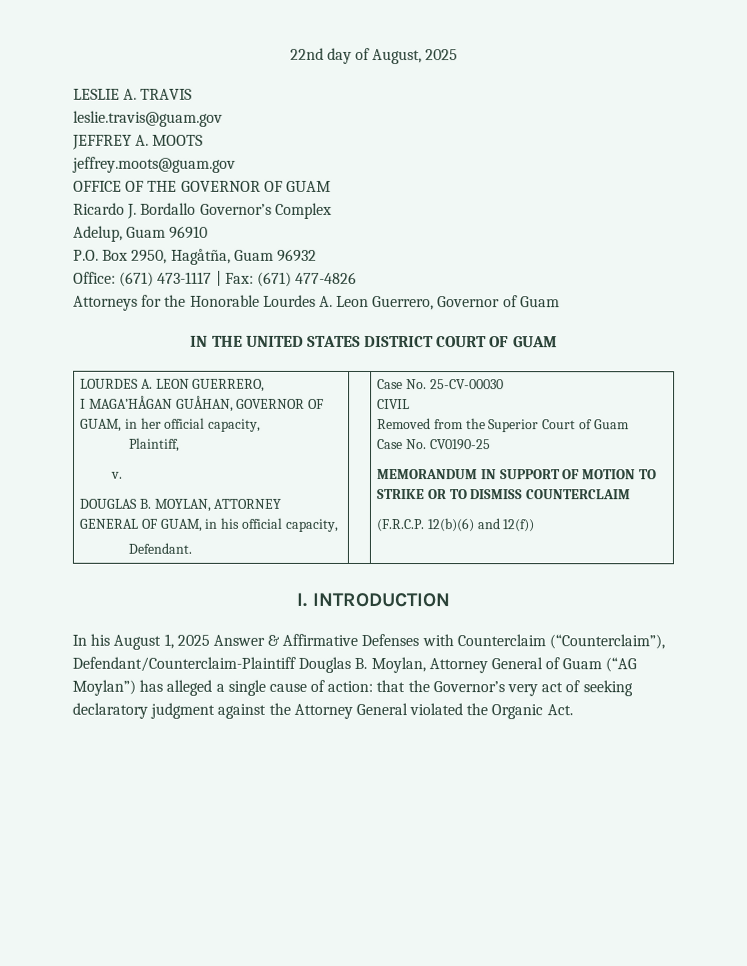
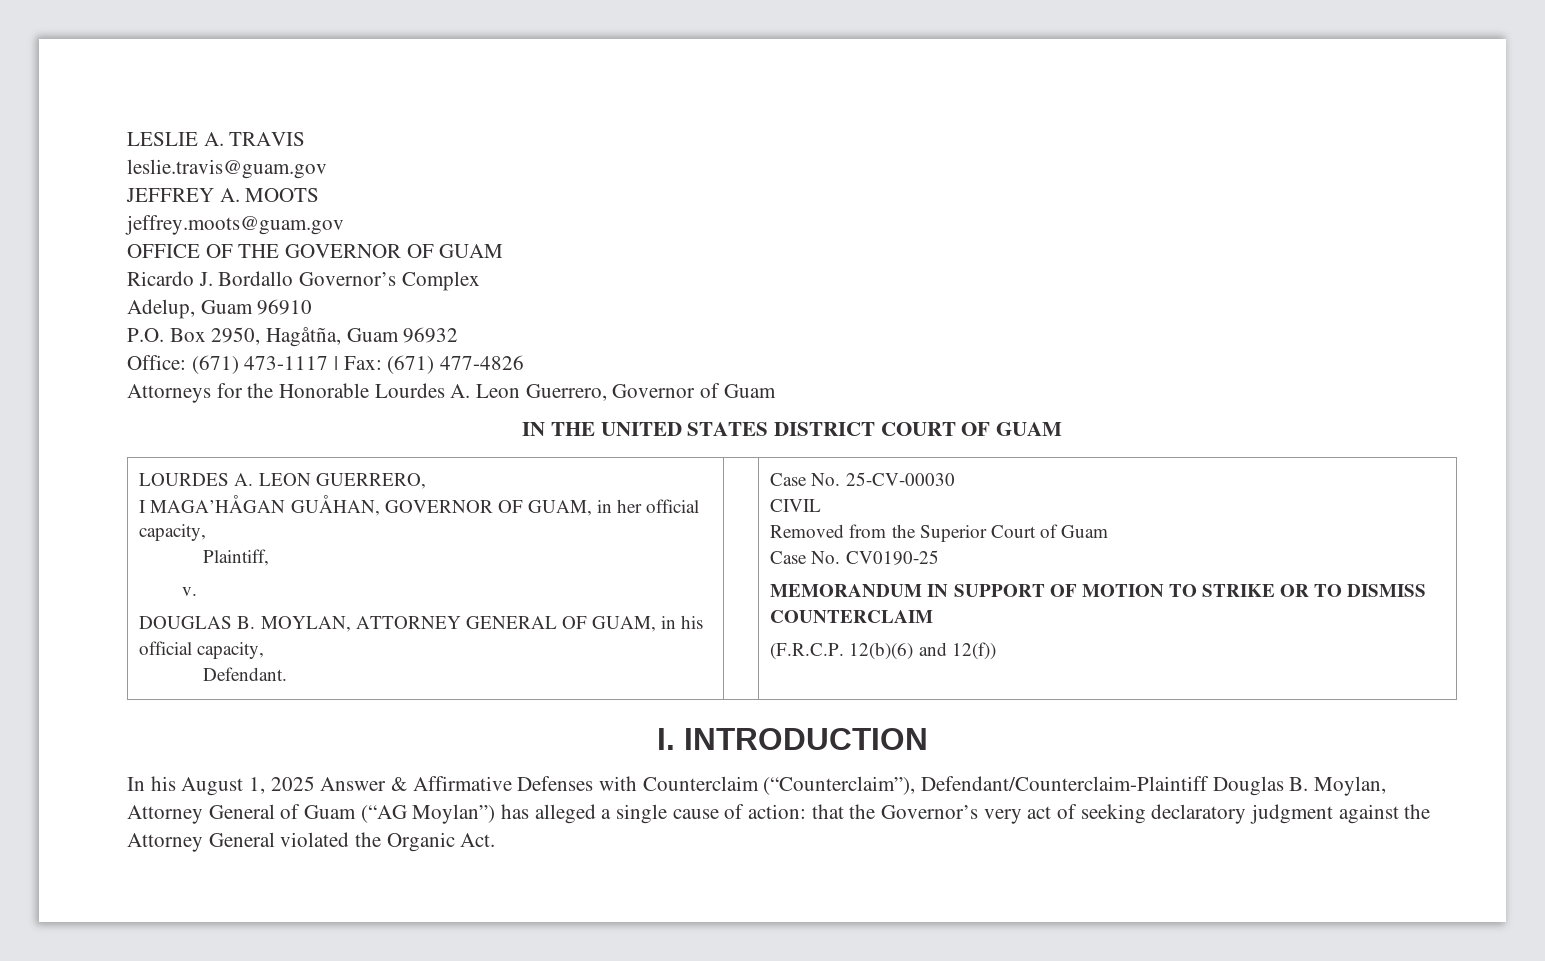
- 22nd day of August, 2025

